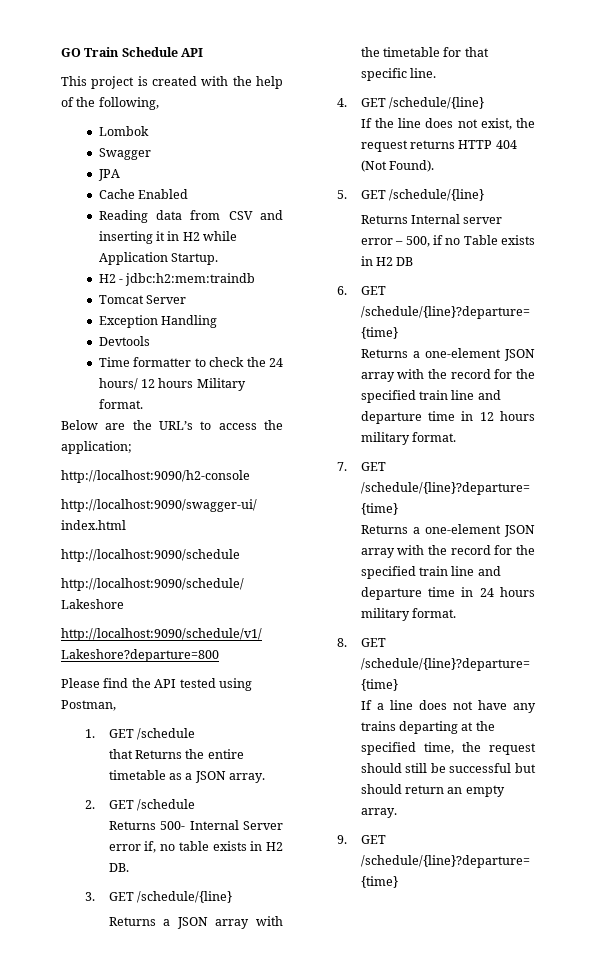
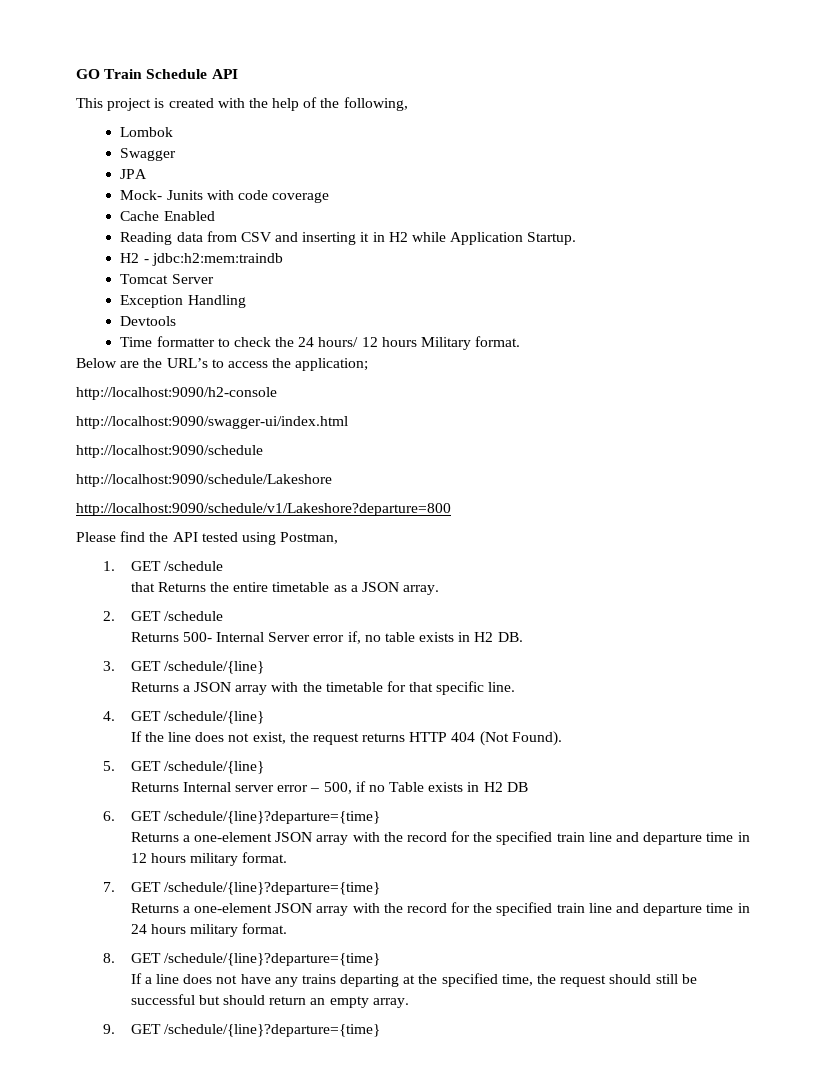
+ Mock- Junits with code coverage

